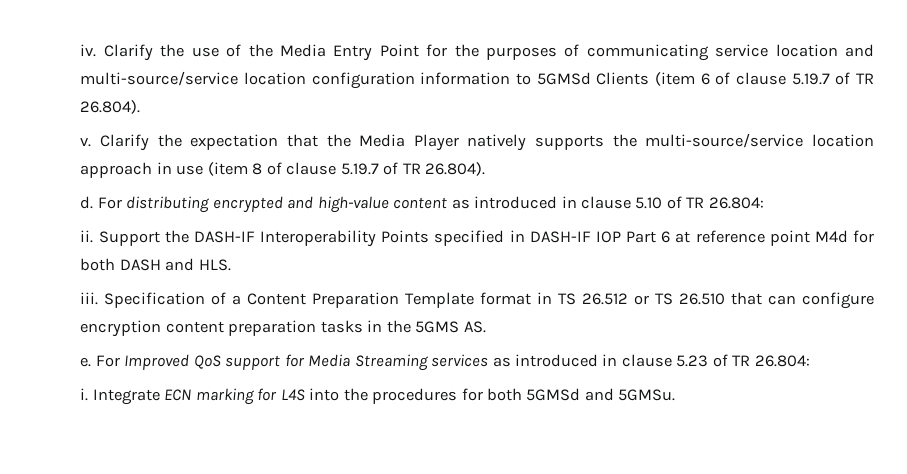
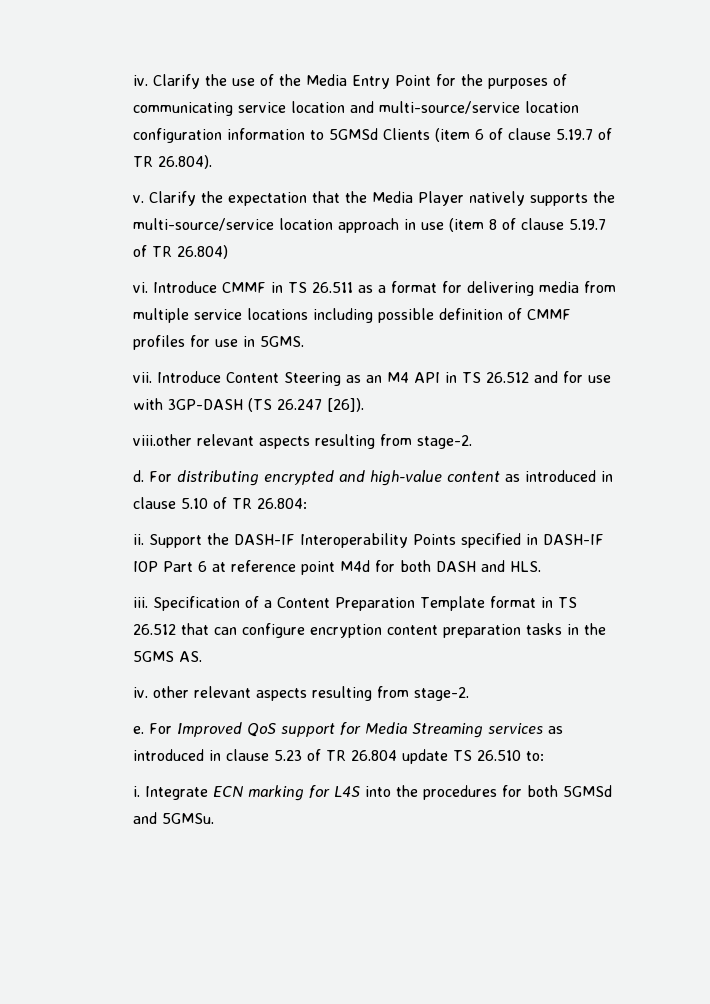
- Clarify the expectation that the Media Player natively supports the multi-source/service location approach in use (item 8 of clause 5.19.7 of TR 26.804).
+ Clarify the expectation that the Media Player natively supports the multi-source/service location approach in use (item 8 of clause 5.19.7 of TR 26.804)
+ vi. Introduce CMMF in TS 26.511 as a format for delivering media from multiple service locations including possible definition of CMMF profiles for use in 5GMS.
+ vii. Introduce Content Steering as an M4 API in TS 26.512 and for use with 3GP-DASH (TS 26.247 [26]).
+ viii.other relevant aspects resulting from stage-2.
- Specification of a Content Preparation Template format in TS 26.512 or TS 26.510 that can configure encryption content preparation tasks in the 5GMS AS.
+ Specification of a Content Preparation Template format in TS 26.512 that can configure encryption content preparation tasks in the 5GMS AS.
+ iv. other relevant aspects resulting from stage-2.
- For Improved QoS support for Media Streaming services as introduced in clause 5.23 of TR 26.804:
+ For Improved QoS support for Media Streaming services as introduced in clause 5.23 of TR 26.804 update TS 26.510 to:

